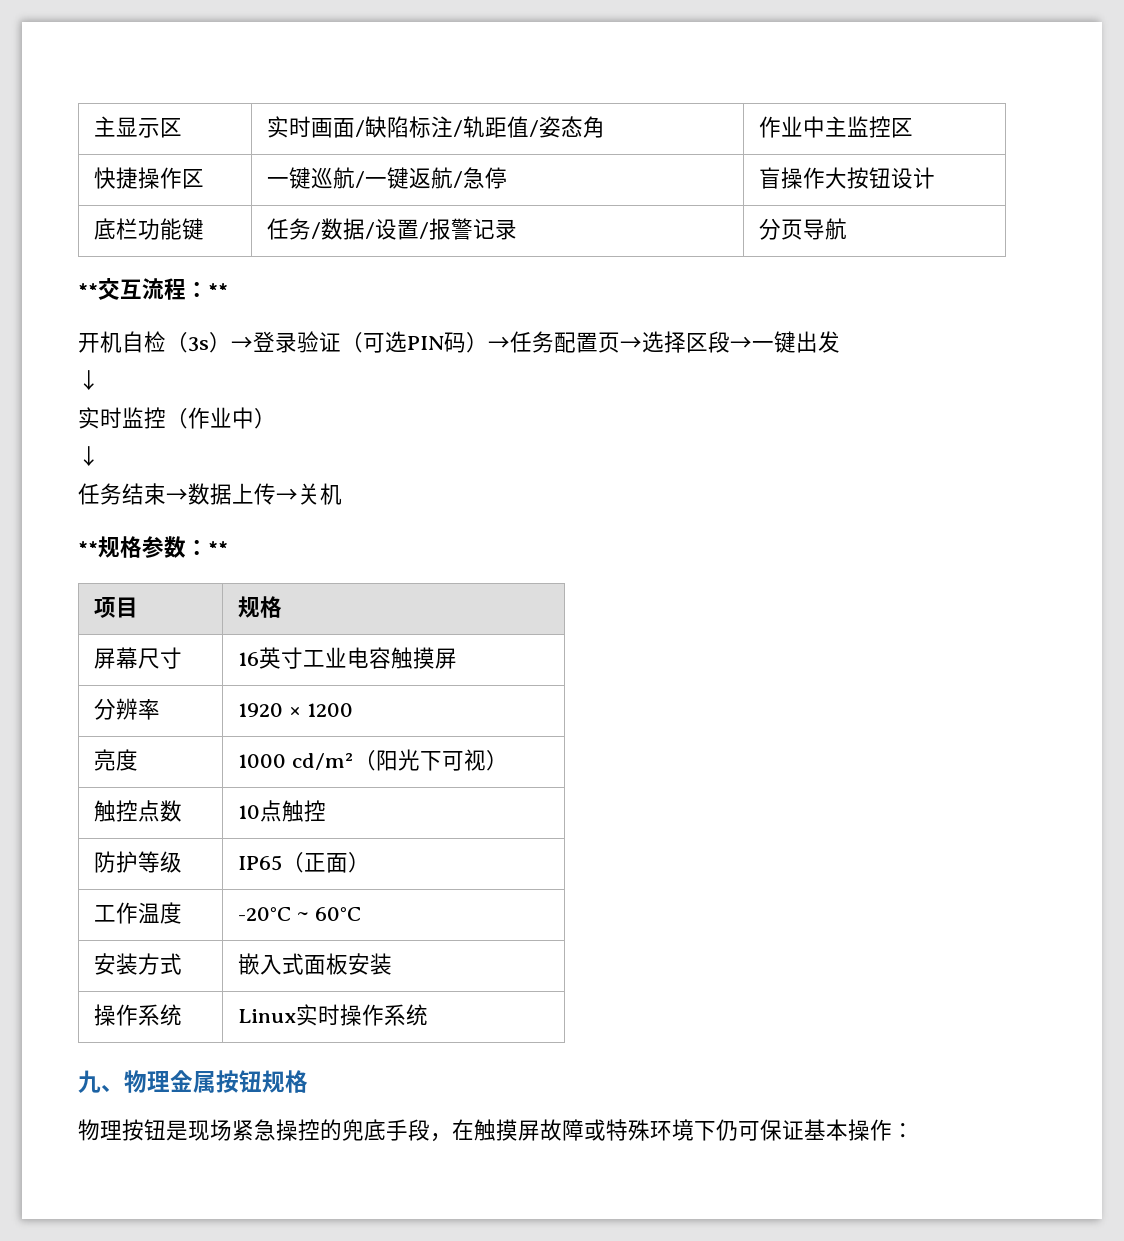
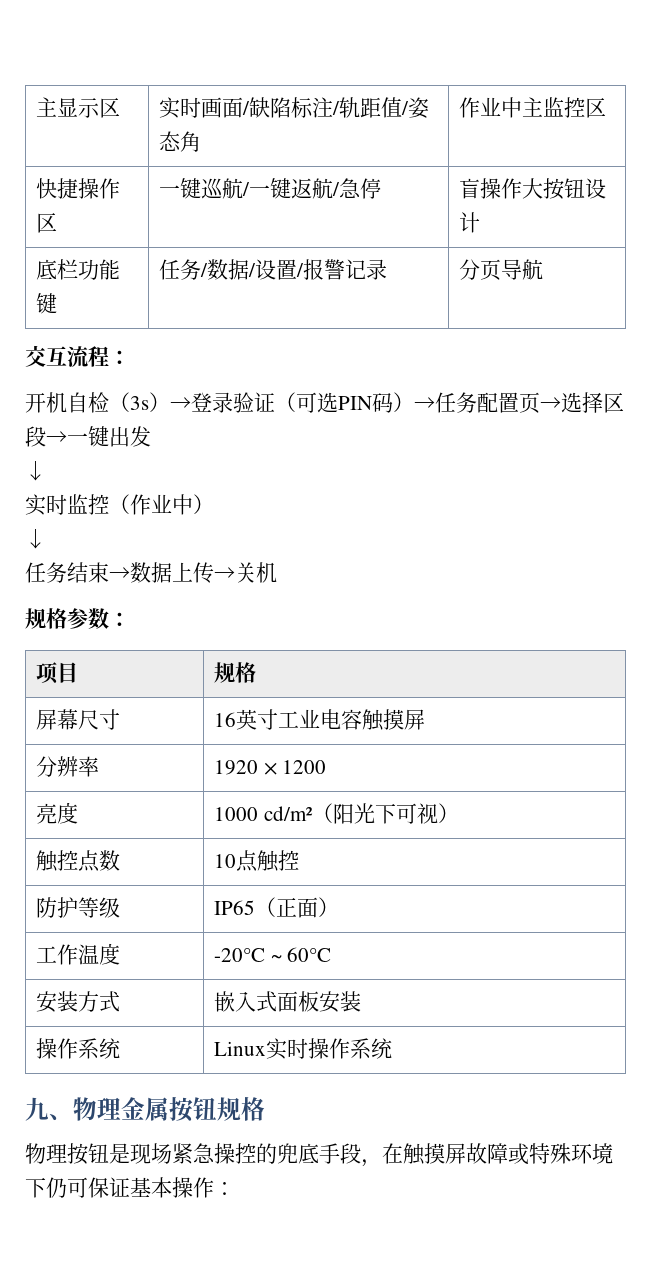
- **交互流程：**
+ 交互流程：
- **规格参数：**
+ 规格参数：

